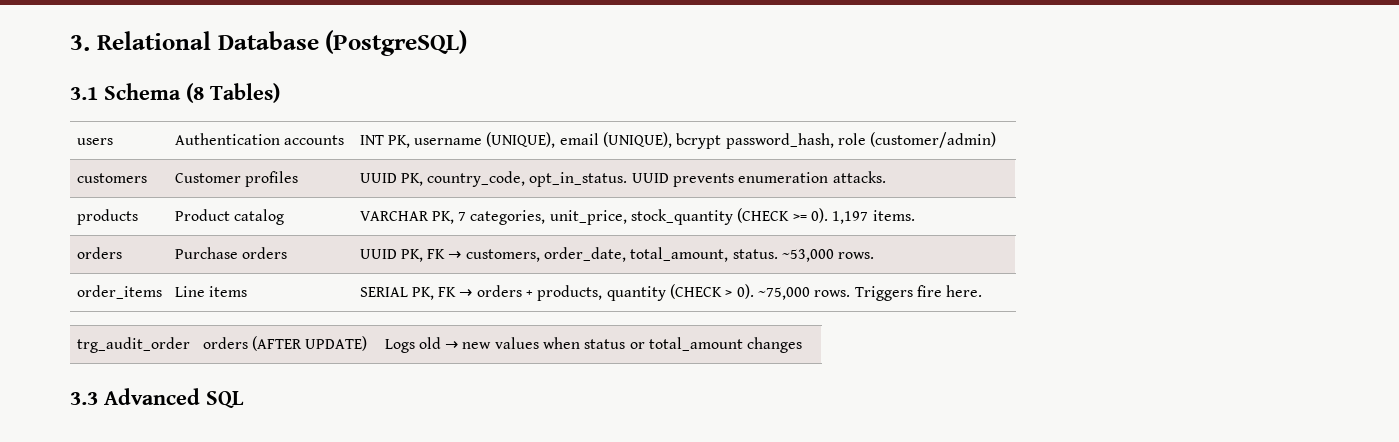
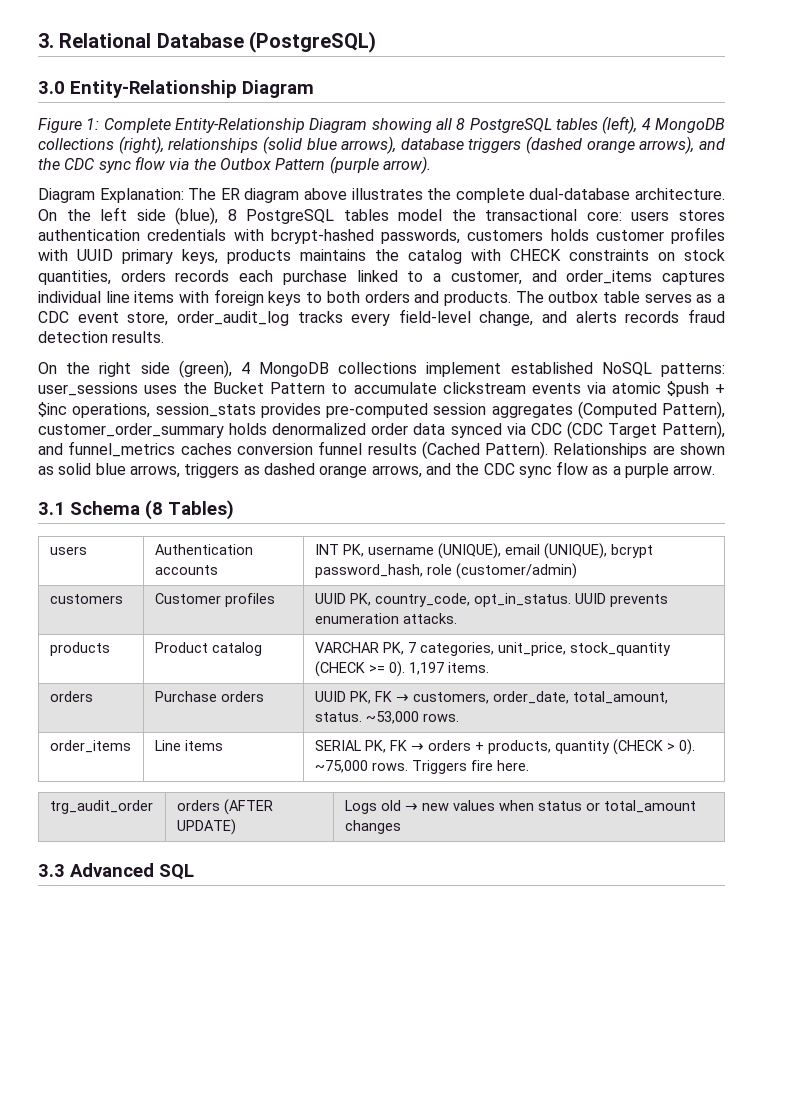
+ 3.0 Entity-Relationship Diagram
+ Figure 1: Complete Entity-Relationship Diagram showing all 8 PostgreSQL tables (left), 4 MongoDB collections (right), relationships (solid blue arrows), database triggers (dashed orange arrows), and the CDC sync flow via the Outbox Pattern (purple arrow).
+ Diagram Explanation: The ER diagram above illustrates the complete dual-database architecture. On the left side (blue), 8 PostgreSQL tables model the transactional core: users stores authentication credentials with bcrypt-hashed passwords, customers holds customer profiles with UUID primary keys, products maintains the catalog with CHECK constraints on stock quantities, orders records each purchase linked to a customer, and order_items captures individual line items with foreign keys to both orders and products. The outbox table serves as a CDC event store, order_audit_log tracks every field-level change, and alerts records fraud detection results.
+ On the right side (green), 4 MongoDB collections implement established NoSQL patterns: user_sessions uses the Bucket Pattern to accumulate clickstream events via atomic $push + $inc operations, session_stats provides pre-computed session aggregates (Computed Pattern), customer_order_summary holds denormalized order data synced via CDC (CDC Target Pattern), and funnel_metrics caches conversion funnel results (Cached Pattern). Relationships are shown as solid blue arrows, triggers as dashed orange arrows, and the CDC sync flow as a purple arrow.

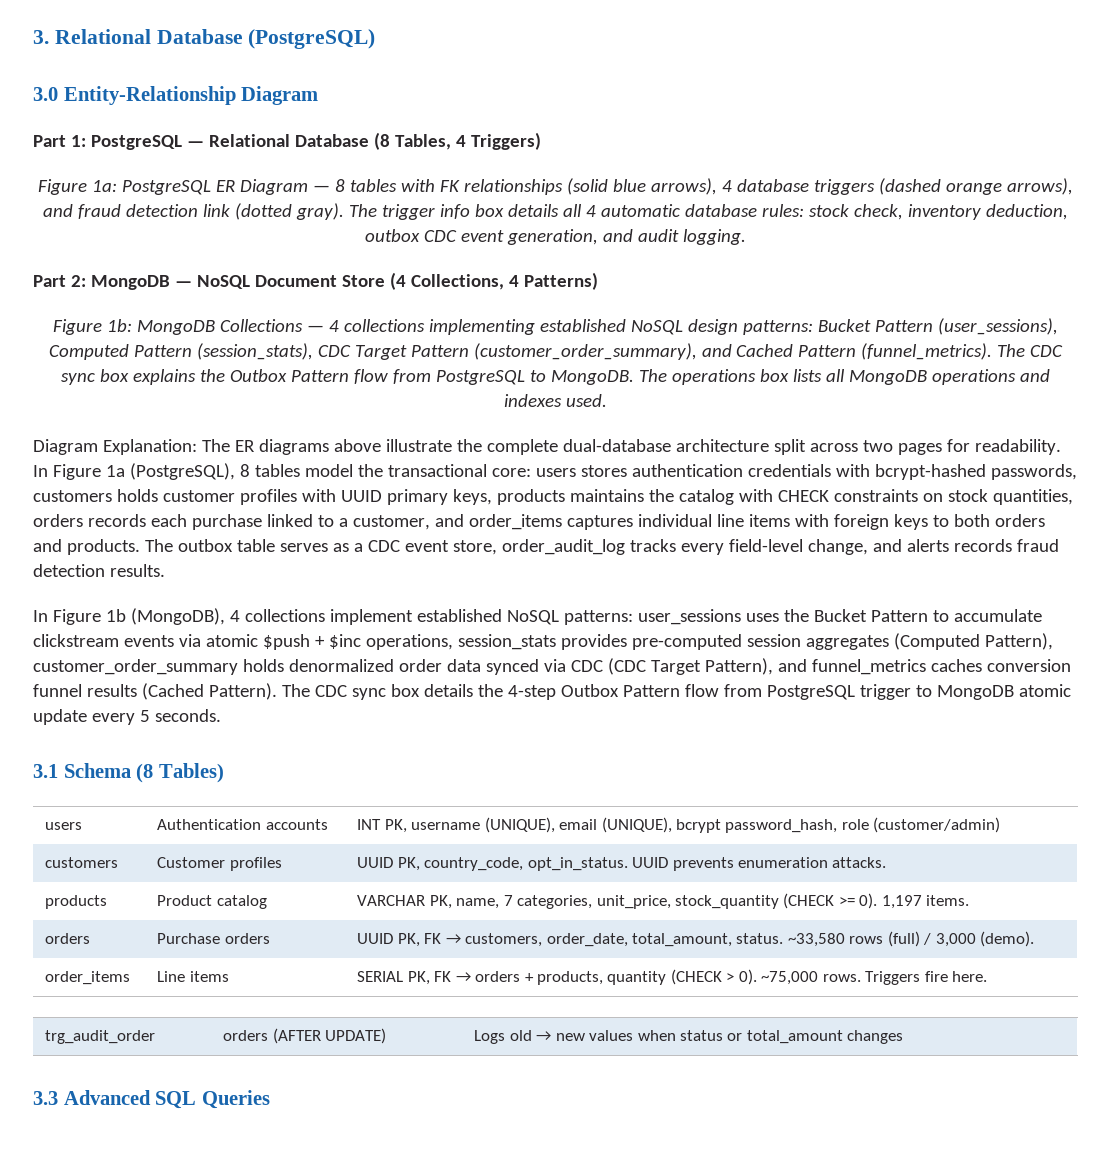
- Figure 1: Complete Entity-Relationship Diagram showing all 8 PostgreSQL tables (left), 4 MongoDB collections (right), relationships (solid blue arrows), database triggers (dashed orange arrows), and the CDC sync flow via the Outbox Pattern (purple arrow).
- Diagram Explanation: The ER diagram above illustrates the complete dual-database architecture. On the left side (blue), 8 PostgreSQL tables model the transactional core:
+ Part 1: PostgreSQL — Relational Database (8 Tables, 4 Triggers)
+ Figure 1a: PostgreSQL ER Diagram — 8 tables with FK relationships (solid blue arrows), 4 database triggers (dashed orange arrows), and fraud detection link (dotted gray). The trigger info box details all 4 automatic database rules: stock check, inventory deduction, outbox CDC event generation, and audit logging.
+ Part 2: MongoDB — NoSQL Document Store (4 Collections, 4 Patterns)
+ Figure 1b: MongoDB Collections — 4 collections implementing established NoSQL design patterns: Bucket Pattern (user_sessions), Computed Pattern (session_stats), CDC Target Pattern (customer_order_summary), and Cached Pattern (funnel_metrics). The CDC sync box explains the Outbox Pattern flow from PostgreSQL to MongoDB. The operations box lists all MongoDB operations and indexes used.
+ Diagram Explanation: The ER diagrams above illustrate the complete dual-database architecture split across two pages for readability. In Figure 1a (PostgreSQL), 8 tables model the transactional core:
- On the right side (green), 4 MongoDB collections implement established NoSQL patterns: user_sessions uses the Bucket Pattern to accumulate clickstream events via atomic $push + $inc operations, session_stats provides pre-computed session aggregates (Computed Pattern), customer_order_summary holds denormalized order data synced via CDC (CDC Target Pattern), and funnel_metrics caches conversion funnel results (Cached Pattern).
+ In Figure 1b (MongoDB), 4 collections implement established NoSQL patterns: user_sessions uses the Bucket Pattern to accumulate clickstream events via atomic $push + $inc operations, session_stats provides pre-computed session aggregates (Computed Pattern), customer_order_summary holds denormalized order data synced via CDC (CDC Target Pattern), and funnel_metrics caches conversion funnel results (Cached Pattern).
- Relationships are shown as solid blue arrows, triggers as dashed orange arrows, and the CDC sync flow as a purple arrow.
+ The CDC sync box details the 4-step Outbox Pattern flow from PostgreSQL trigger to MongoDB atomic update every 5 seconds.
- products | Product catalog | VARCHAR PK, 7 categories, unit_price, stock_quantity (CHECK >= 0). 1,197 items.
+ products | Product catalog | VARCHAR PK, name, 7 categories, unit_price, stock_quantity (CHECK >= 0). 1,197 items.
- orders | Purchase orders | UUID PK, FK → customers, order_date, total_amount, status. ~53,000 rows.
+ orders | Purchase orders | UUID PK, FK → customers, order_date, total_amount, status. ~33,580 rows (full) / 3,000 (demo).
- 3.3 Advanced SQL
+ 3.3 Advanced SQL Queries

